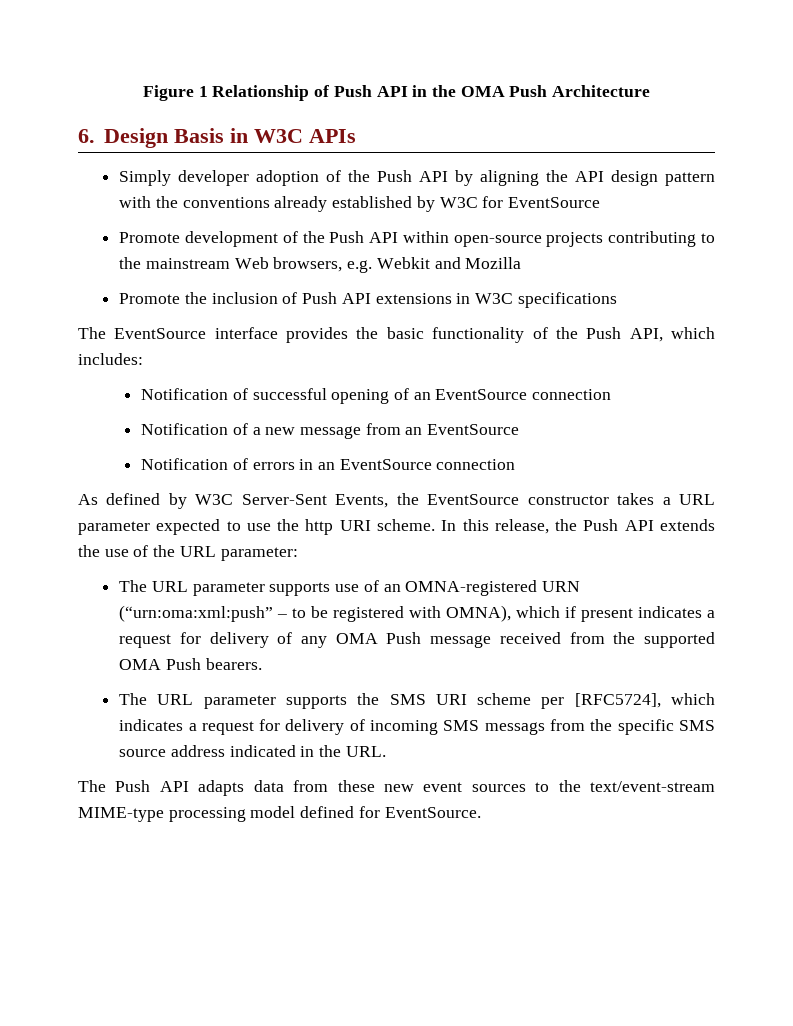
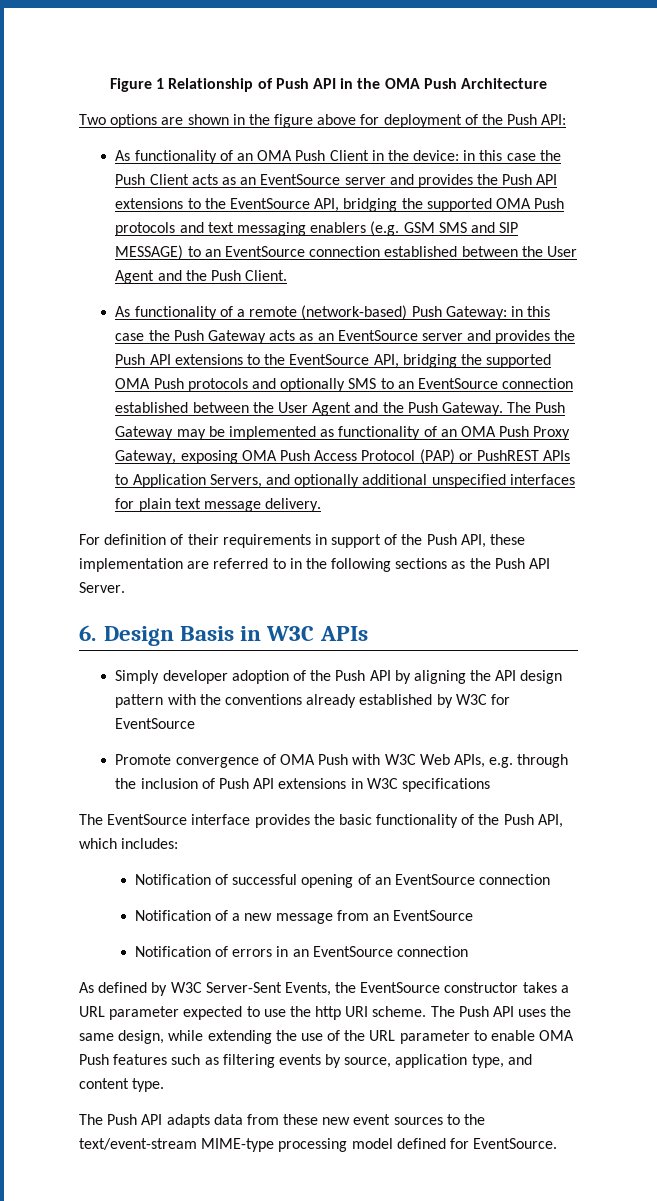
+ Two options are shown in the figure above for deployment of the Push API:
+ As functionality of an OMA Push Client in the device: in this case the Push Client acts as an EventSource server and provides the Push API extensions to the EventSource API, bridging the supported OMA Push protocols and text messaging enablers (e.g. GSM SMS and SIP MESSAGE) to an EventSource connection established between the User Agent and the Push Client.
+ As functionality of a remote (network-based) Push Gateway: in this case the Push Gateway acts as an EventSource server and provides the Push API extensions to the EventSource API, bridging the supported OMA Push protocols and optionally SMS to an EventSource connection established between the User Agent and the Push Gateway. The Push Gateway may be implemented as functionality of an OMA Push Proxy Gateway, exposing OMA Push Access Protocol (PAP) or PushREST APIs to Application Servers, and optionally additional unspecified interfaces for plain text message delivery.
+ For definition of their requirements in support of the Push API, these implementation are referred to in the following sections as the Push API Server.
- Promote development of the Push API within open-source projects contributing to the mainstream Web browsers, e.g. Webkit and Mozilla
- Promote the inclusion of Push API extensions in W3C specifications
+ Promote convergence of OMA Push with W3C Web APIs, e.g. through the inclusion of Push API extensions in W3C specifications
- In this release, the Push API extends the use of the URL parameter:
- The URL parameter supports use of an OMNA-registered URN (“urn:oma:xml:push” – to be registered with OMNA), which if present indicates a request for delivery of any OMA Push message received from the supported OMA Push bearers.
- The URL parameter supports the SMS URI scheme per [RFC5724], which indicates a request for delivery of incoming SMS messags from the specific SMS source address indicated in the URL.
+ The Push API uses the same design, while extending the use of the URL parameter to enable OMA Push features such as filtering events by source, application type, and content type.

